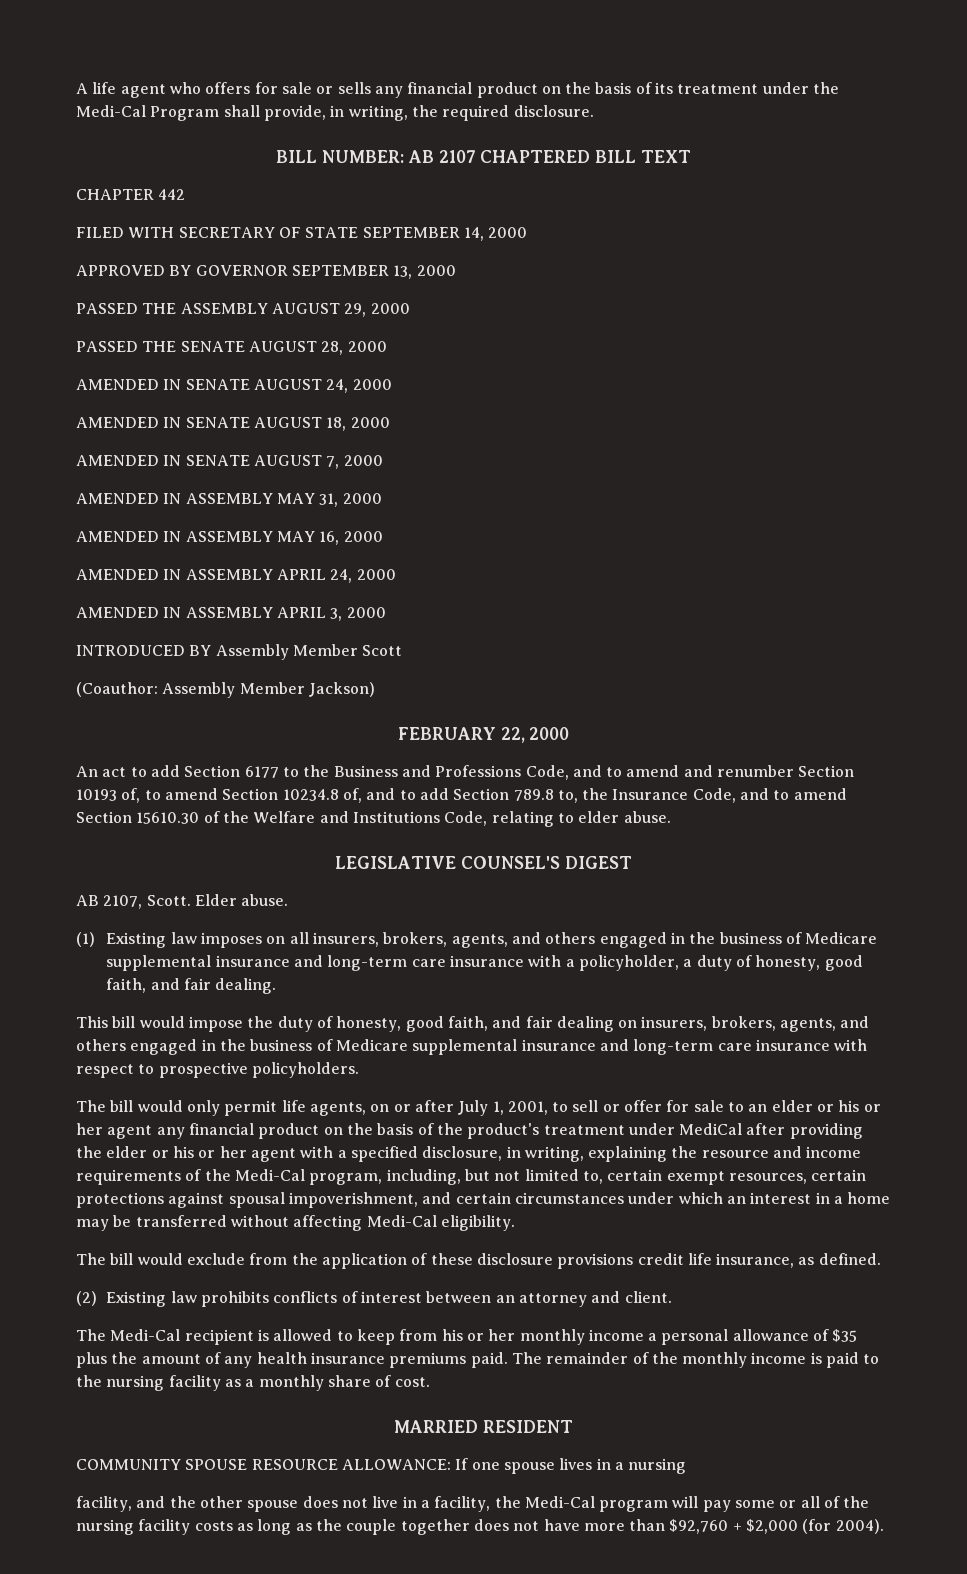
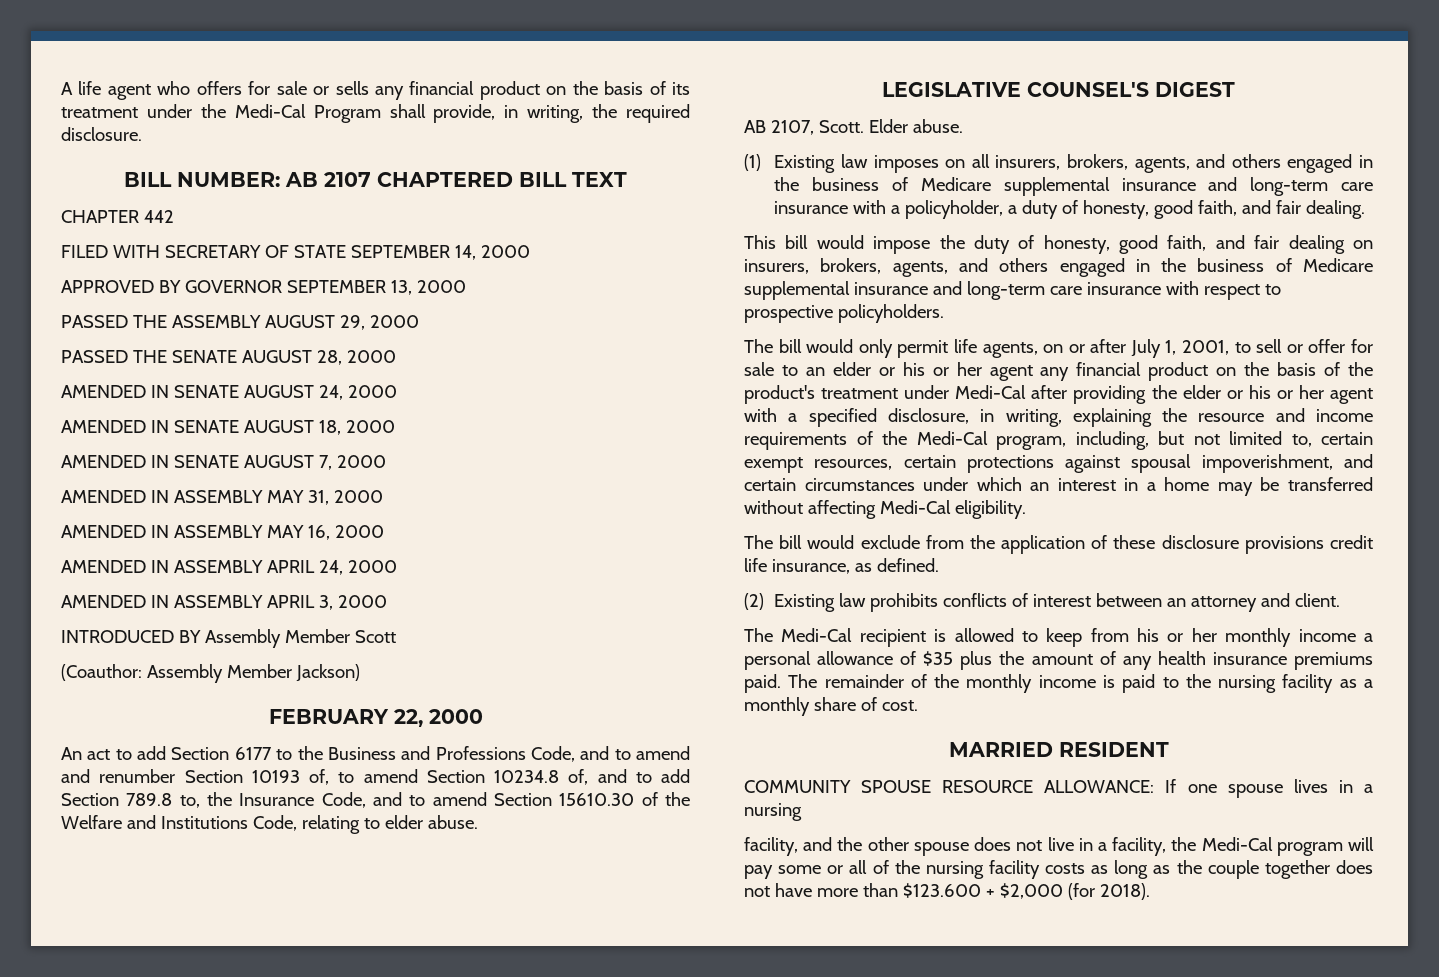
- The bill would only permit life agents, on or after July 1, 2001, to sell or offer for sale to an elder or his or her agent any financial product on the basis of the product's treatment under MediCal after providing the elder or his or her agent with a specified disclosure, in writing, explaining the resource and income requirements of the Medi-Cal program, including, but not limited to, certain exempt resources, certain protections against spousal impoverishment, and certain circumstances under which an interest in a home may be transferred without affecting Medi-Cal eligibility.
+ The bill would only permit life agents, on or after July 1, 2001, to sell or offer for sale to an elder or his or her agent any financial product on the basis of the product's treatment under Medi-Cal after providing the elder or his or her agent with a specified disclosure, in writing, explaining the resource and income requirements of the Medi-Cal program, including, but not limited to, certain exempt resources, certain protections against spousal impoverishment, and certain circumstances under which an interest in a home may be transferred without affecting Medi-Cal eligibility.
- facility, and the other spouse does not live in a facility, the Medi-Cal program will pay some or all of the nursing facility costs as long as the couple together does not have more than $92,760 + $2,000 (for 2004).
+ facility, and the other spouse does not live in a facility, the Medi-Cal program will pay some or all of the nursing facility costs as long as the couple together does not have more than $123.600 + $2,000 (for 2018).

